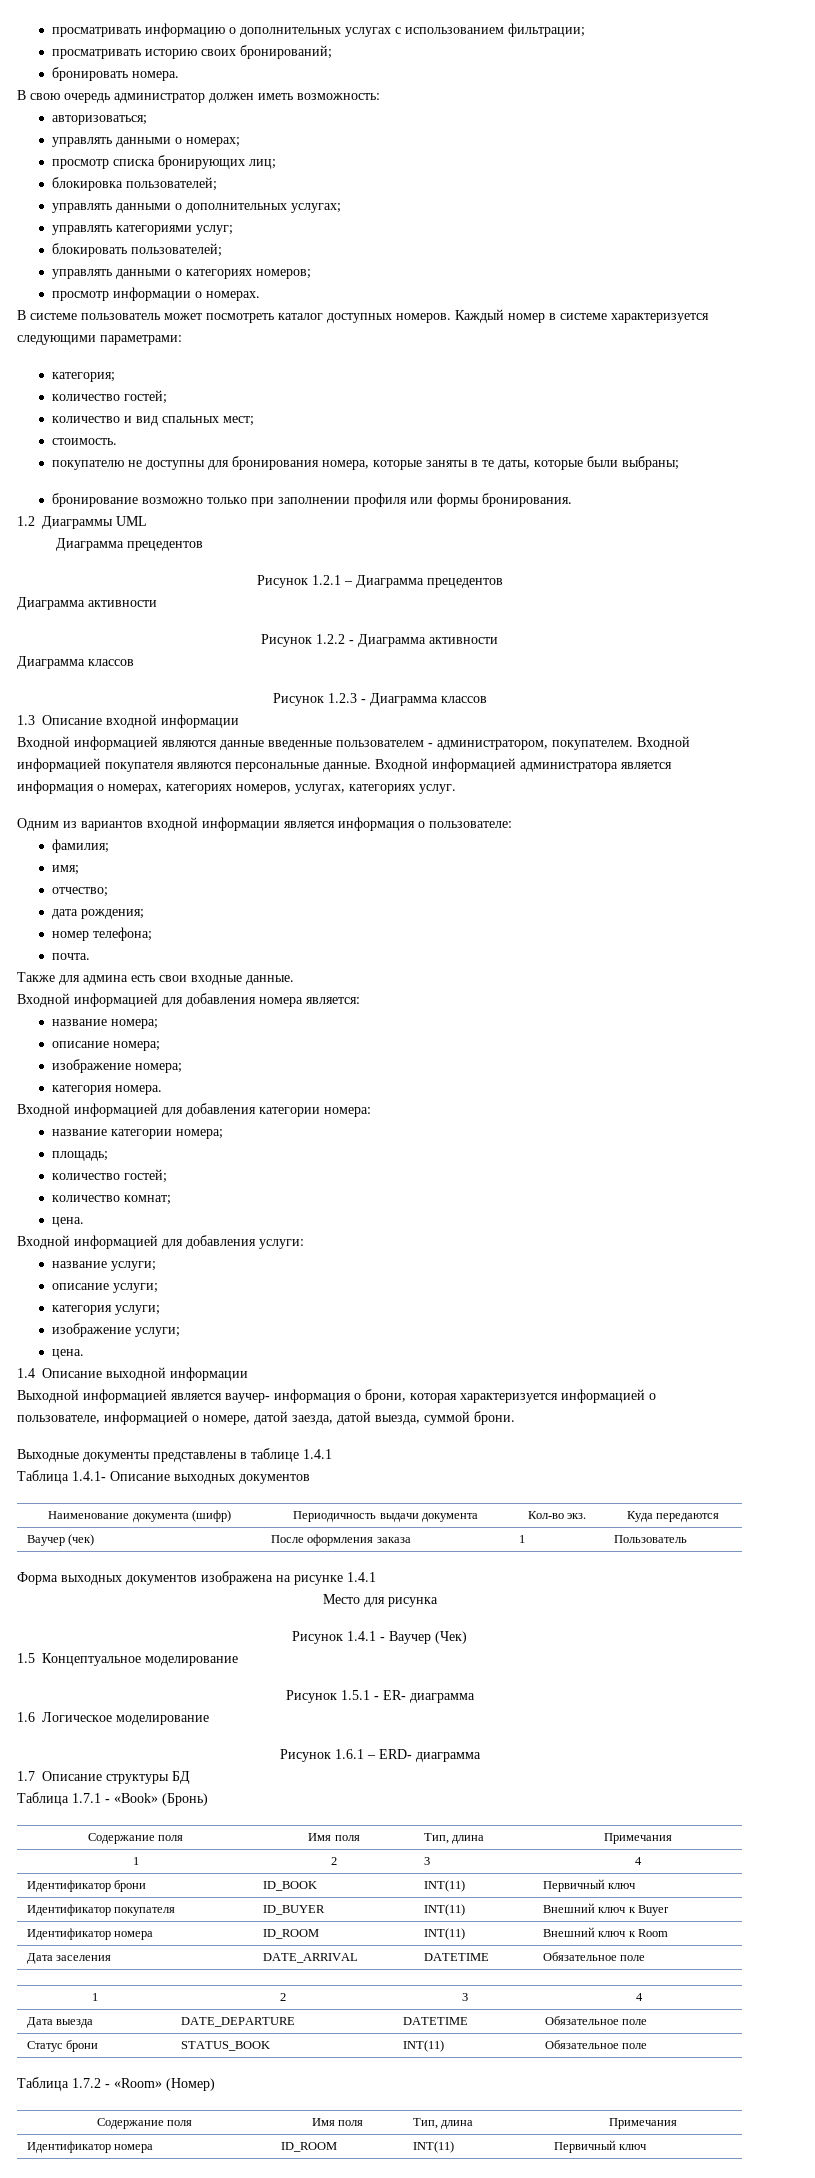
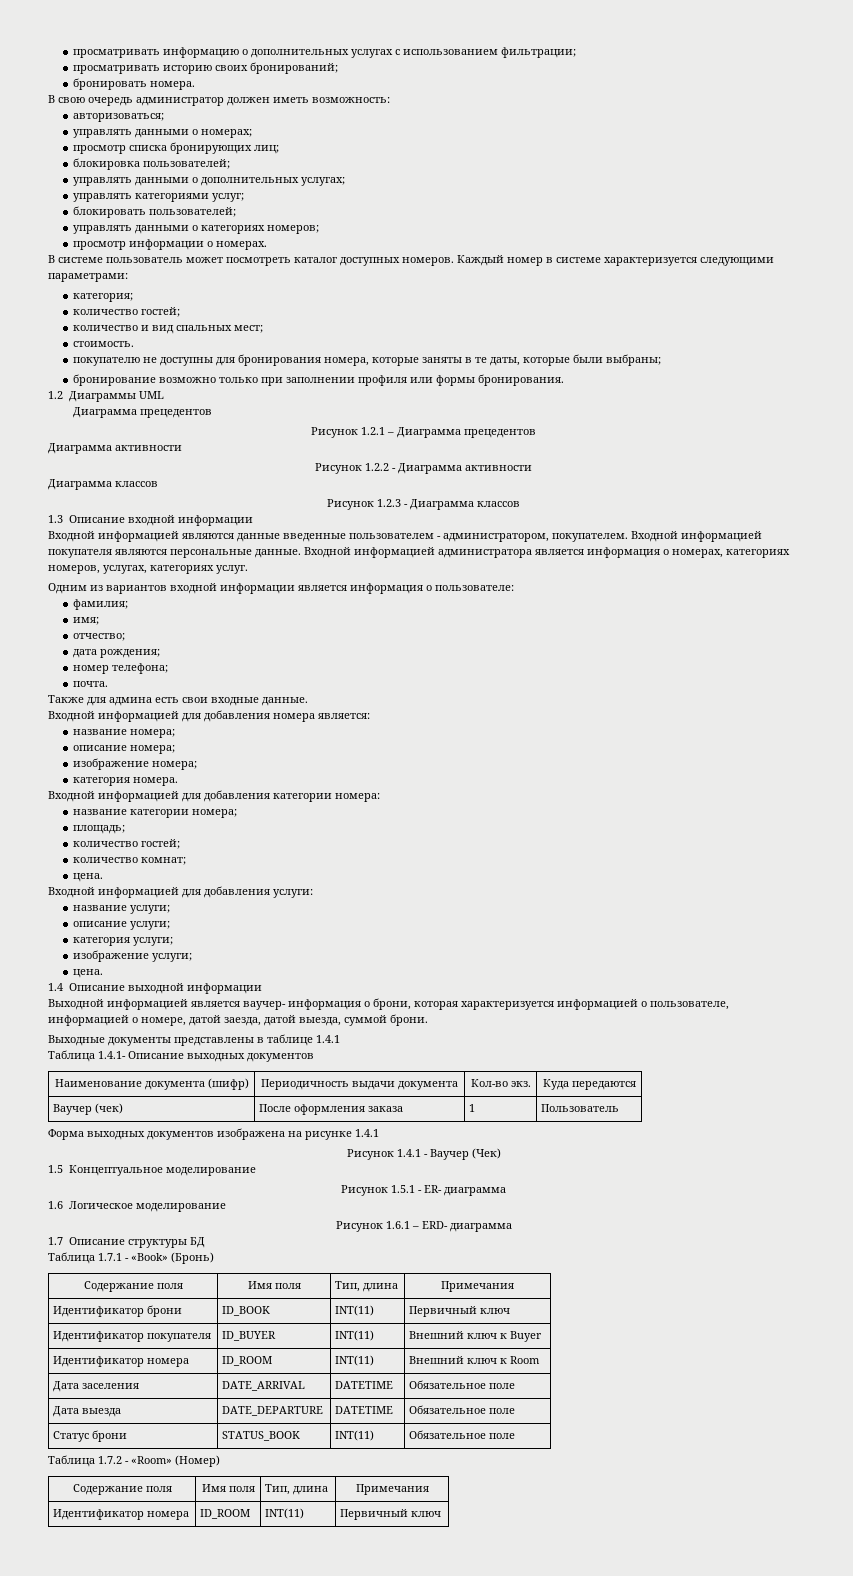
- Место для рисунка
  Таблица 1.7.1 - «Book» (Бронь)
  Содержание поля | Имя поля | Тип, длина | Примечания
- 1 | 2 | 3 | 4
  Дата заселения | DATE_ARRIVAL | DATETIME | Обязательное поле
- 1 | 2 | 3 | 4

